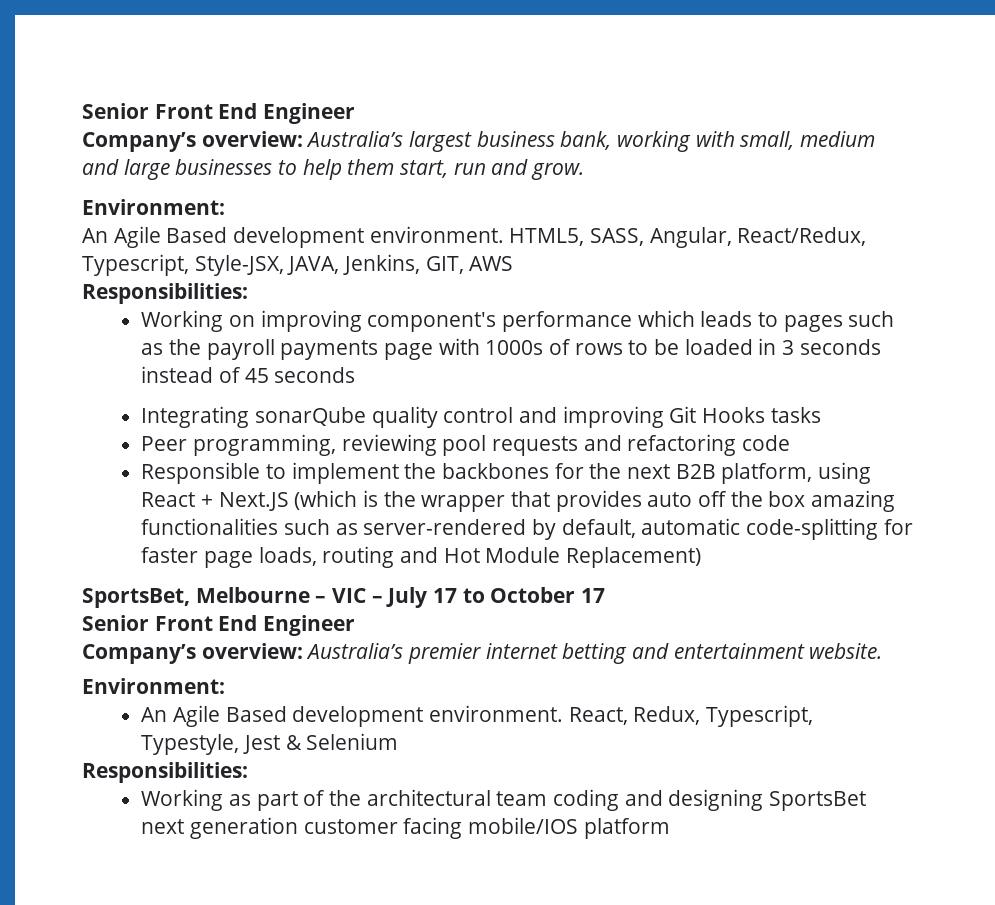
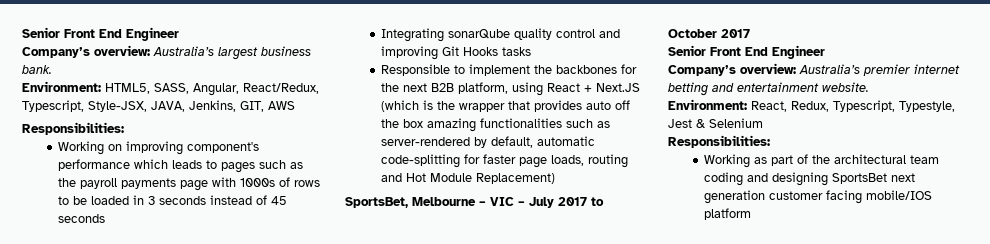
- Company’s overview: Australia’s largest business bank, working with small, medium and large businesses to help them start, run and grow.
- Environment:
- An Agile Based development environment. HTML5, SASS, Angular, React/Redux, Typescript, Style-JSX, JAVA, Jenkins, GIT, AWS
+ Company’s overview: Australia’s largest business bank.
+ Environment: HTML5, SASS, Angular, React/Redux, Typescript, Style-JSX, JAVA, Jenkins, GIT, AWS
- Peer programming, reviewing pool requests and refactoring code
- SportsBet, Melbourne – VIC – July 17 to October 17
+ SportsBet, Melbourne – VIC – July 2017 to October 2017
  Company’s overview: Australia’s premier internet betting and entertainment website.
- Environment:
- An Agile Based development environment. React, Redux, Typescript, Typestyle, Jest & Selenium
+ Environment: React, Redux, Typescript, Typestyle, Jest & Selenium

